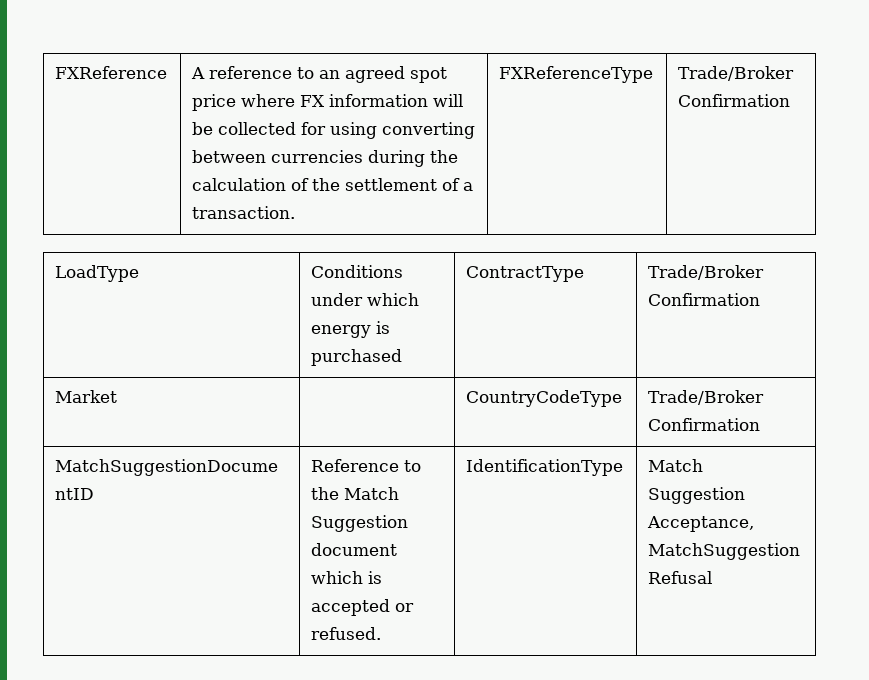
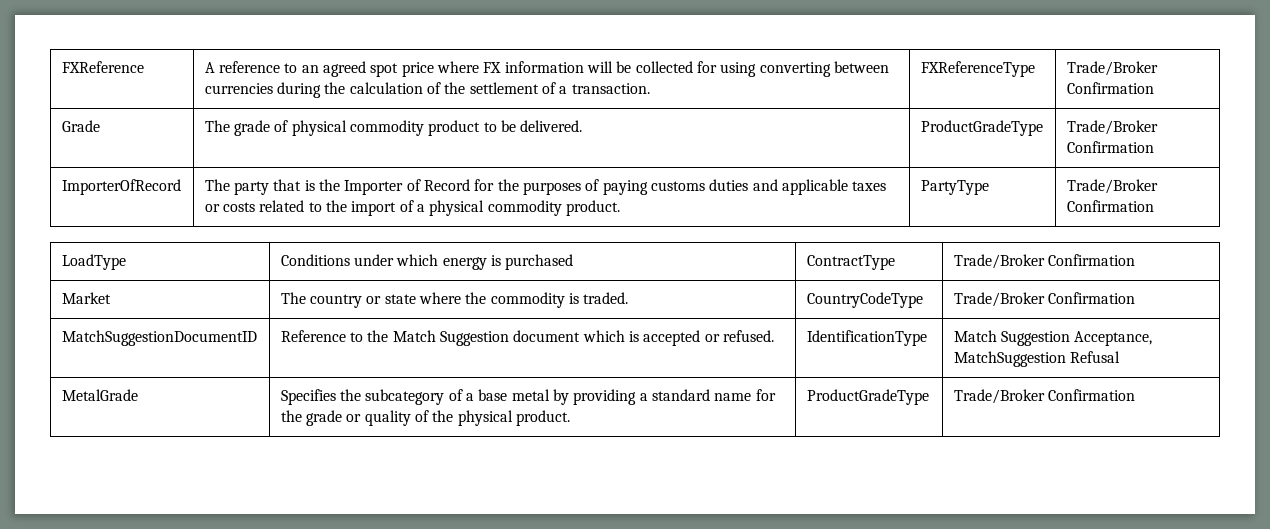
+ Grade | The grade of physical commodity product to be delivered. | ProductGradeType | Trade/Broker Confirmation
+ ImporterOfRecord | The party that is the Importer of Record for the purposes of paying customs duties and applicable taxes or costs related to the import of a physical commodity product. | PartyType | Trade/Broker Confirmation
- Market | | CountryCodeType | Trade/Broker Confirmation
+ Market | The country or state where the commodity is traded. | CountryCodeType | Trade/Broker Confirmation
+ MetalGrade | Specifies the subcategory of a base metal by providing a standard name for the grade or quality of the physical product. | ProductGradeType | Trade/Broker Confirmation

